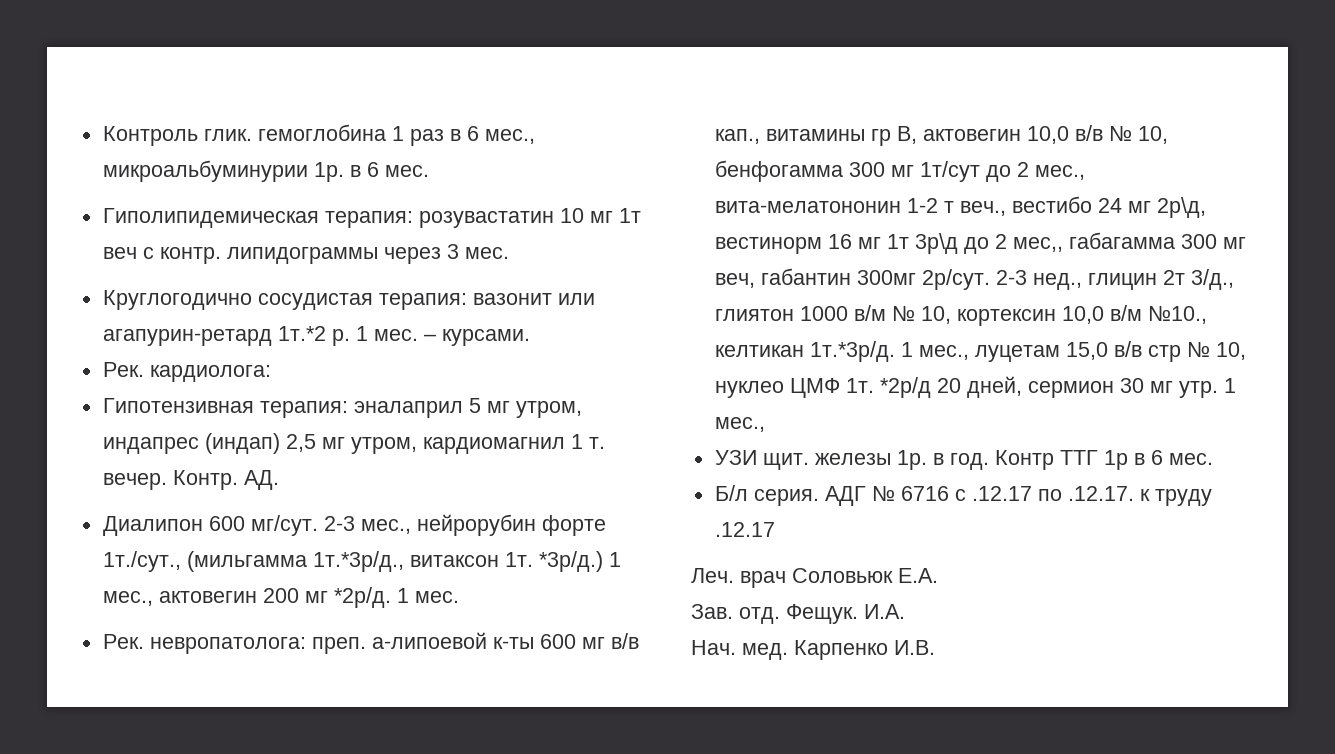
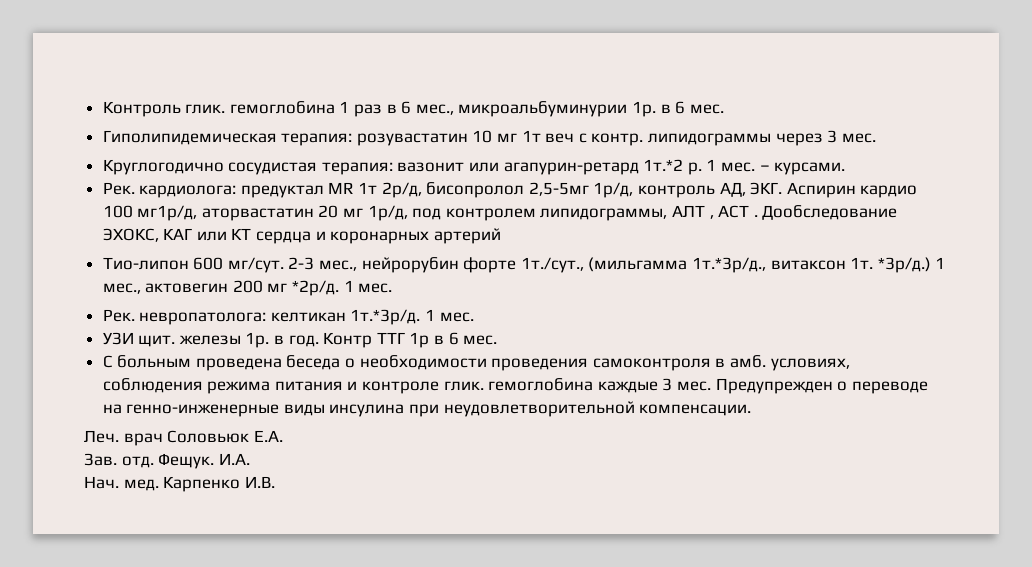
- Рек. кардиолога:
- Гипотензивная терапия: эналаприл 5 мг утром, индапрес (индап) 2,5 мг утром, кардиомагнил 1 т. вечер. Контр. АД.
- Диалипон 600 мг/сут.
+ Рек. кардиолога: предуктал MR 1т 2р/д, бисопролол 2,5-5мг 1р/д, контроль АД, ЭКГ. Аспирин кардио 100 мг1р/д, аторвастатин 20 мг 1р/д, под контролем липидограммы, АЛТ , АСТ . Дообследование ЭХОКС, КАГ или КТ сердца и коронарных артерий
+ Тио-липон 600 мг/сут.
- Рек. невропатолога: преп. а-липоевой к-ты 600 мг в/в кап., витамины гр В, актовегин 10,0 в/в № 10, бенфогамма 300 мг 1т/сут до 2 мес., вита-мелатононин 1-2 т веч., вестибо 24 мг 2р\д, вестинорм 16 мг 1т 3р\д до 2 мес,, габагамма 300 мг веч, габантин 300мг 2р/сут. 2-3 нед., глицин 2т 3/д., глиятон 1000 в/м № 10, кортексин 10,0 в/м №10., келтикан 1т.*3р/д. 1 мес., луцетам 15,0 в/в стр № 10, нуклео ЦМФ 1т. *2р/д 20 дней, сермион 30 мг утр. 1 мес.,
+ Рек. невропатолога: келтикан 1т.*3р/д. 1 мес.
- Б/л серия. АДГ № 6716 с .12.17 по .12.17. к труду .12.17
+ С больным проведена беседа о необходимости проведения самоконтроля в амб. условиях, соблюдения режима питания и контроле глик. гемоглобина каждые 3 мес. Предупрежден о переводе на генно-инженерные виды инсулина при неудовлетворительной компенсации.

